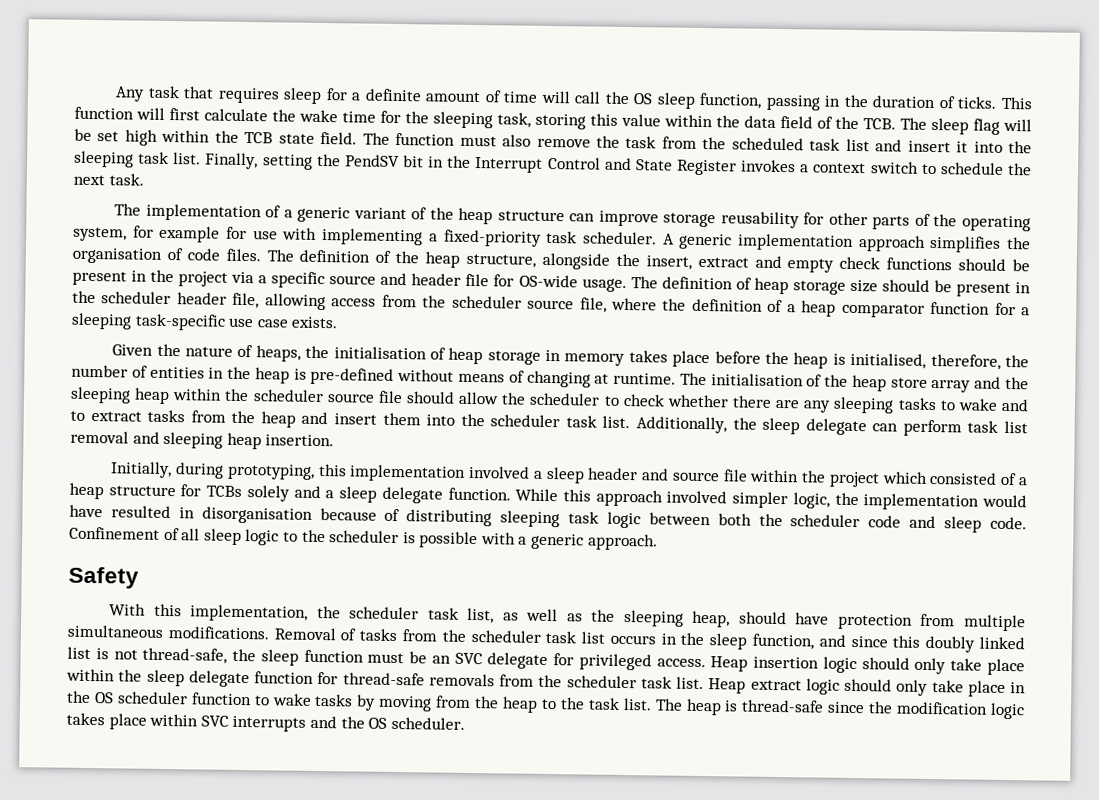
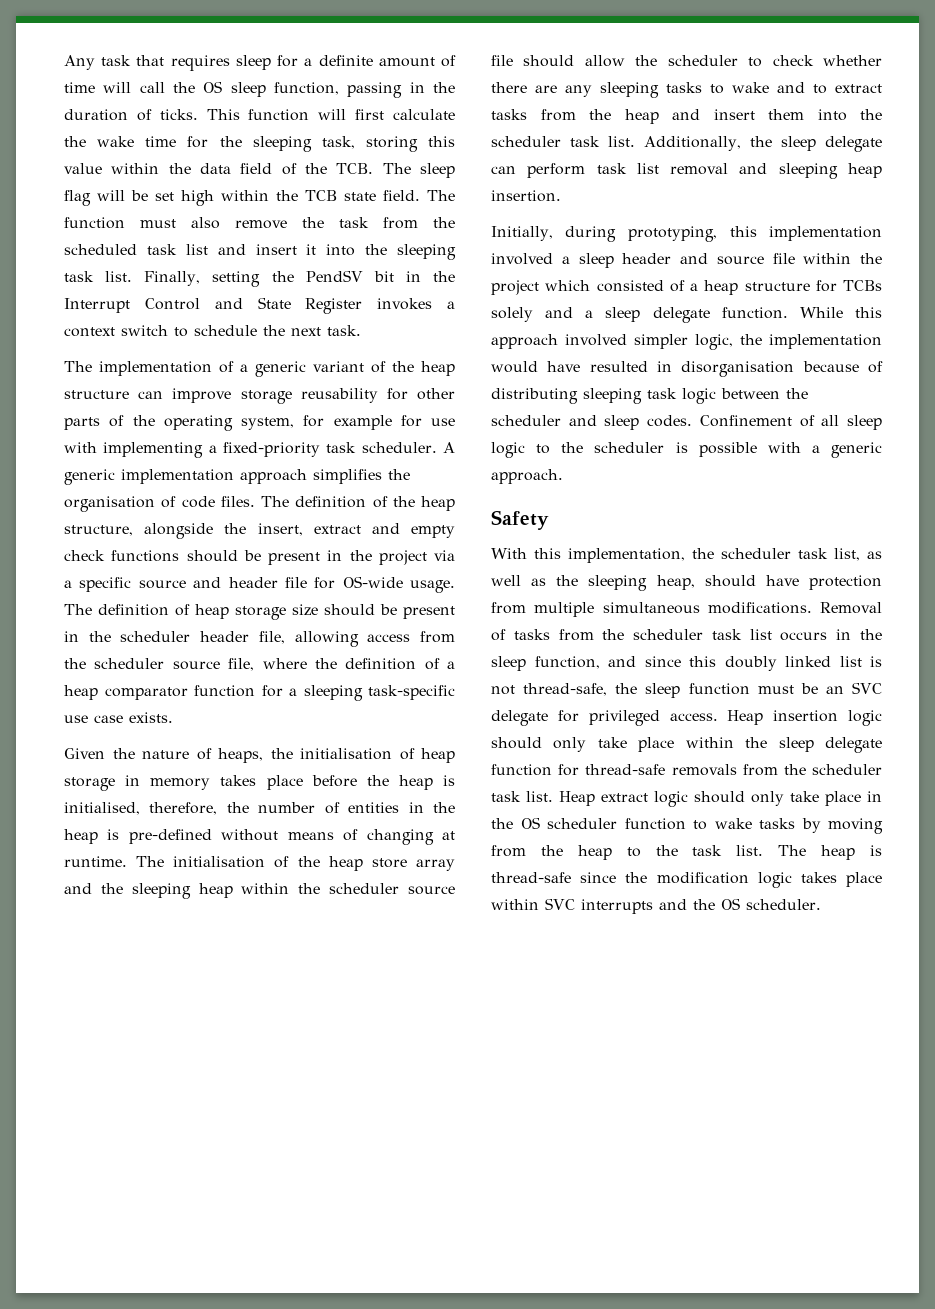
- While this approach involved simpler logic, the implementation would have resulted in disorganisation because of distributing sleeping task logic between both the scheduler code and sleep code.
+ While this approach involved simpler logic, the implementation would have resulted in disorganisation because of distributing sleeping task logic between the scheduler and sleep codes.

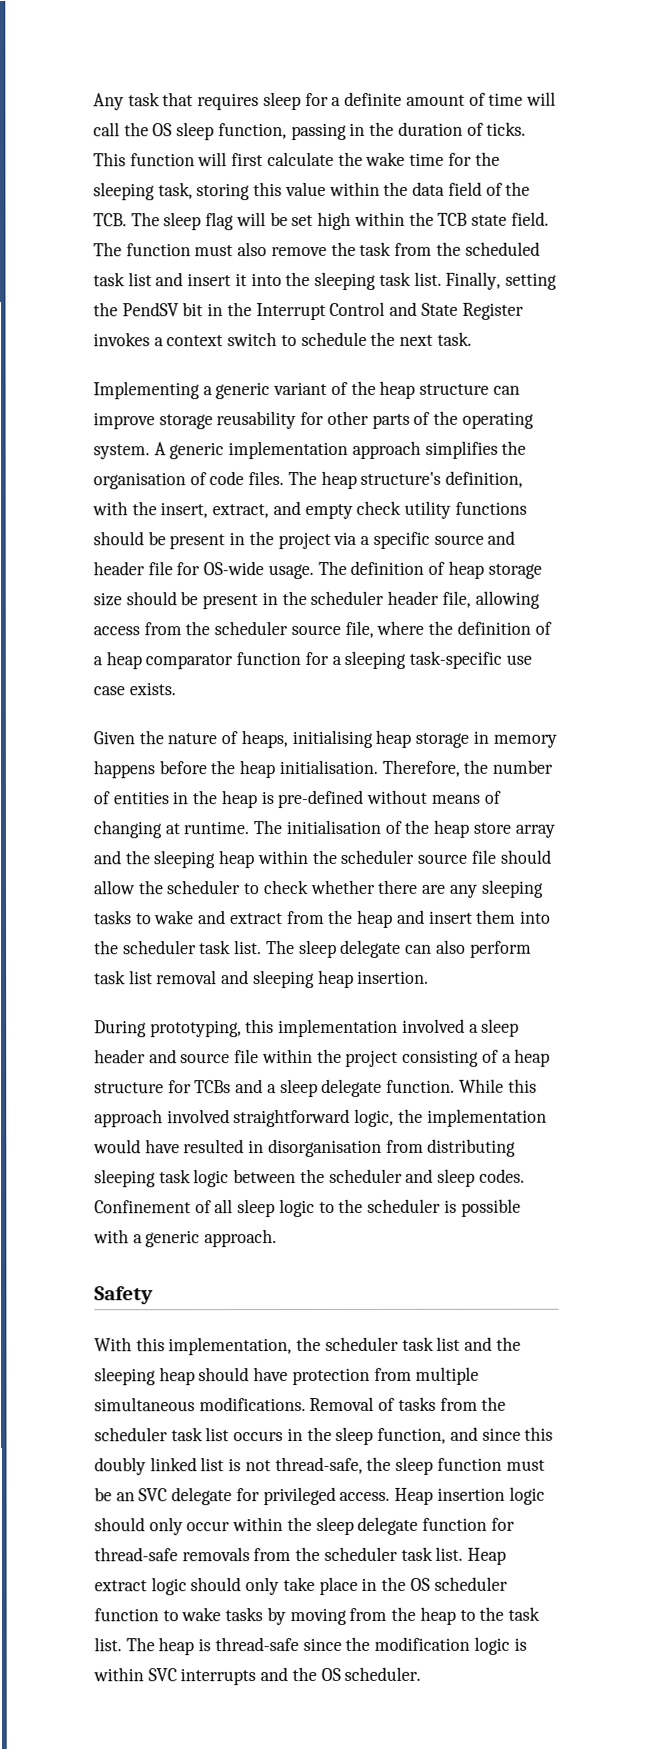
- The implementation of a generic variant of the heap structure can improve storage reusability for other parts of the operating system, for example for use with implementing a fixed-priority task scheduler.
+ Implementing a generic variant of the heap structure can improve storage reusability for other parts of the operating system.
- The definition of the heap structure, alongside the insert, extract and empty check functions should be present in the project via a specific source and header file for OS-wide usage.
+ The heap structure's definition, with the insert, extract, and empty check utility functions should be present in the project via a specific source and header file for OS-wide usage.
- Given the nature of heaps, the initialisation of heap storage in memory takes place before the heap is initialised, therefore, the number of entities in the heap is pre-defined without means of changing at runtime.
+ Given the nature of heaps, initialising heap storage in memory happens before the heap initialisation. Therefore, the number of entities in the heap is pre-defined without means of changing at runtime.
- The initialisation of the heap store array and the sleeping heap within the scheduler source file should allow the scheduler to check whether there are any sleeping tasks to wake and to extract tasks from the heap and insert them into the scheduler task list.
+ The initialisation of the heap store array and the sleeping heap within the scheduler source file should allow the scheduler to check whether there are any sleeping tasks to wake and extract from the heap and insert them into the scheduler task list.
- Additionally, the sleep delegate can perform task list removal and sleeping heap insertion.
+ The sleep delegate can also perform task list removal and sleeping heap insertion.
- Initially, during prototyping, this implementation involved a sleep header and source file within the project which consisted of a heap structure for TCBs solely and a sleep delegate function.
+ During prototyping, this implementation involved a sleep header and source file within the project consisting of a heap structure for TCBs and a sleep delegate function.
- While this approach involved simpler logic, the implementation would have resulted in disorganisation because of distributing sleeping task logic between the scheduler and sleep codes.
+ While this approach involved straightforward logic, the implementation would have resulted in disorganisation from distributing sleeping task logic between the scheduler and sleep codes.
- With this implementation, the scheduler task list, as well as the sleeping heap, should have protection from multiple simultaneous modifications.
+ With this implementation, the scheduler task list and the sleeping heap should have protection from multiple simultaneous modifications.
- Heap insertion logic should only take place within the sleep delegate function for thread-safe removals from the scheduler task list.
+ Heap insertion logic should only occur within the sleep delegate function for thread-safe removals from the scheduler task list.
- The heap is thread-safe since the modification logic takes place within SVC interrupts and the OS scheduler.
+ The heap is thread-safe since the modification logic is within SVC interrupts and the OS scheduler.

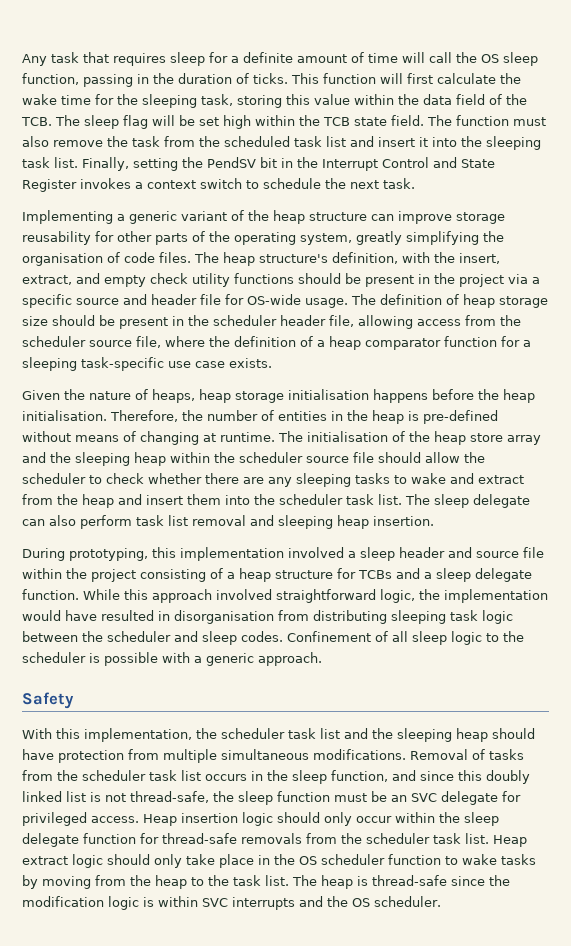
- Implementing a generic variant of the heap structure can improve storage reusability for other parts of the operating system. A generic implementation approach simplifies the organisation of code files.
+ Implementing a generic variant of the heap structure can improve storage reusability for other parts of the operating system, greatly simplifying the organisation of code files.
- Given the nature of heaps, initialising heap storage in memory happens before the heap initialisation.
+ Given the nature of heaps, heap storage initialisation happens before the heap initialisation.

